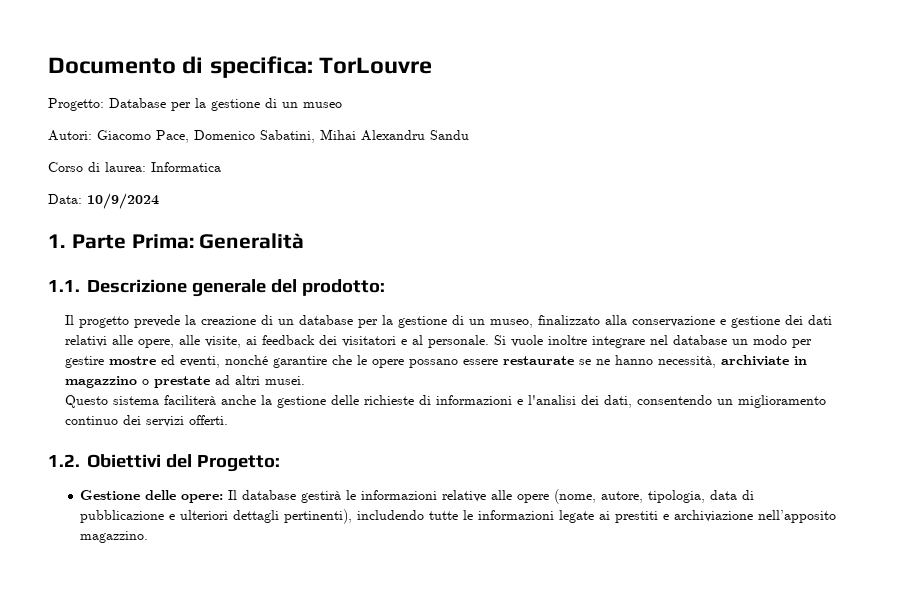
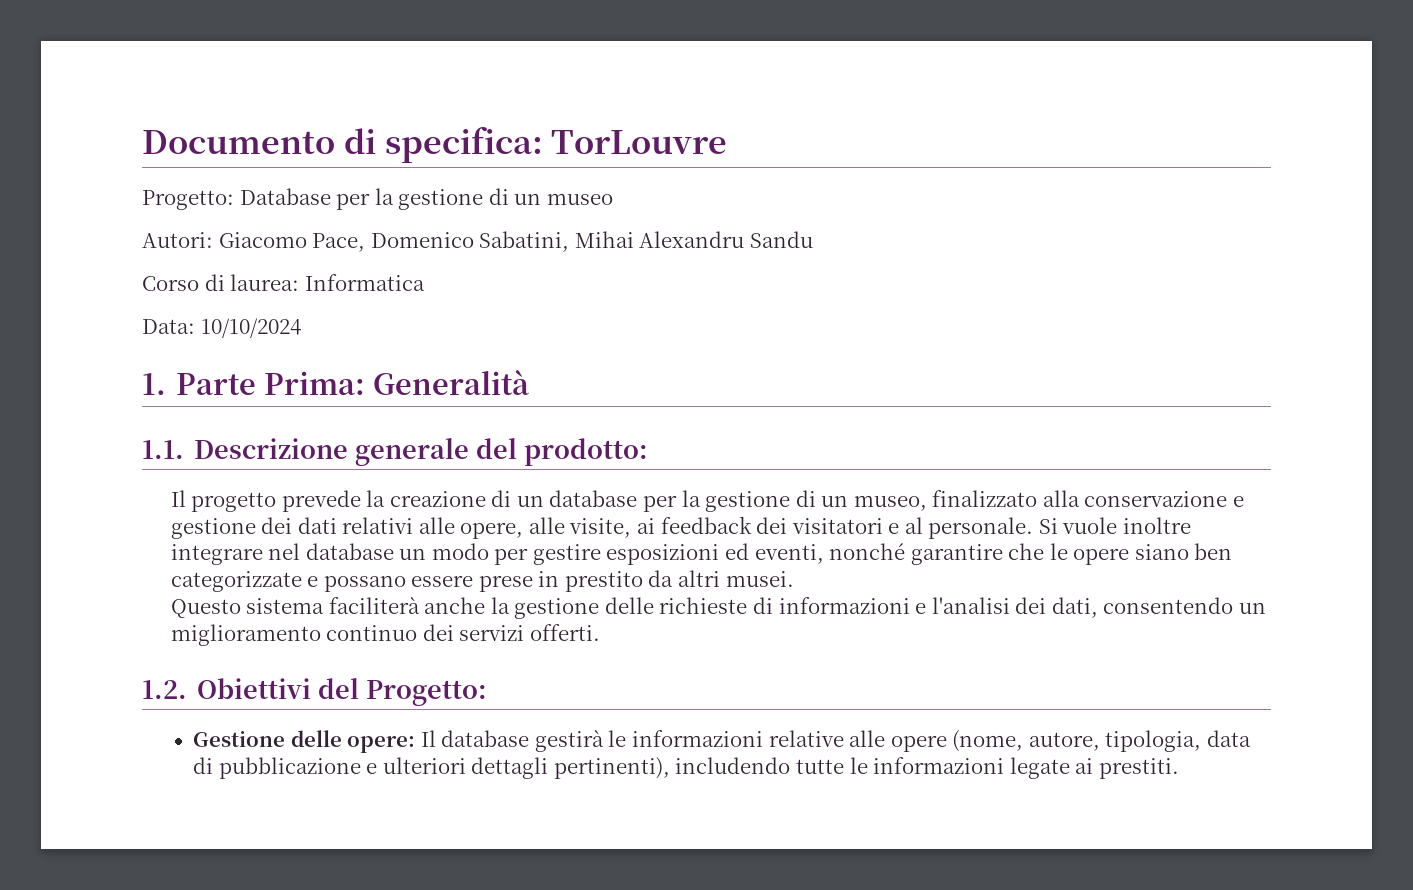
- Data: 10/9/2024
+ Data: 10/10/2024
- Si vuole inoltre integrare nel database un modo per gestire mostre ed eventi, nonché garantire che le opere possano essere restaurate se ne hanno necessità, archiviate in magazzino o prestate ad altri musei.
+ Si vuole inoltre integrare nel database un modo per gestire esposizioni ed eventi, nonché garantire che le opere siano ben categorizzate e possano essere prese in prestito da altri musei.
- Gestione delle opere: Il database gestirà le informazioni relative alle opere (nome, autore, tipologia, data di pubblicazione e ulteriori dettagli pertinenti), includendo tutte le informazioni legate ai prestiti e archiviazione nell’apposito magazzino.
+ Gestione delle opere: Il database gestirà le informazioni relative alle opere (nome, autore, tipologia, data di pubblicazione e ulteriori dettagli pertinenti), includendo tutte le informazioni legate ai prestiti.

